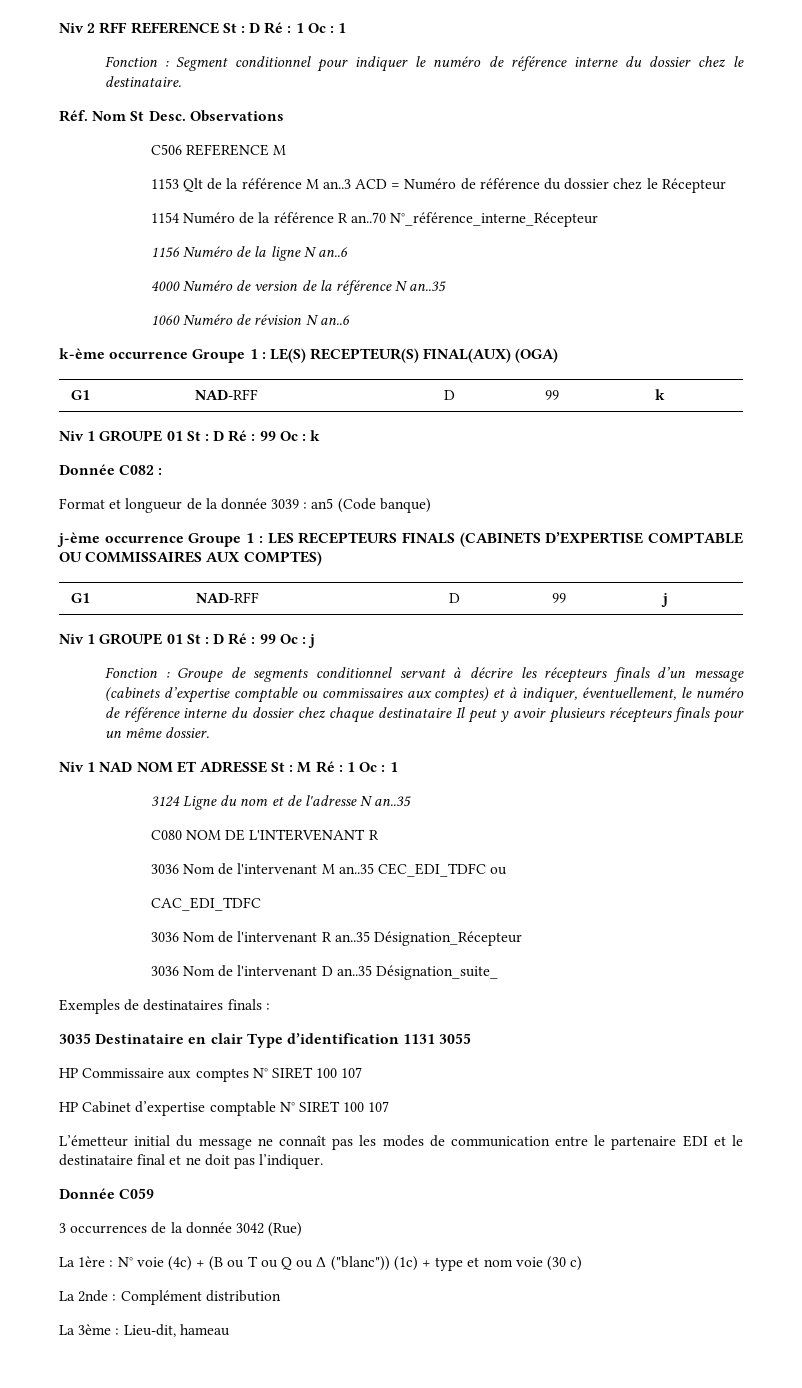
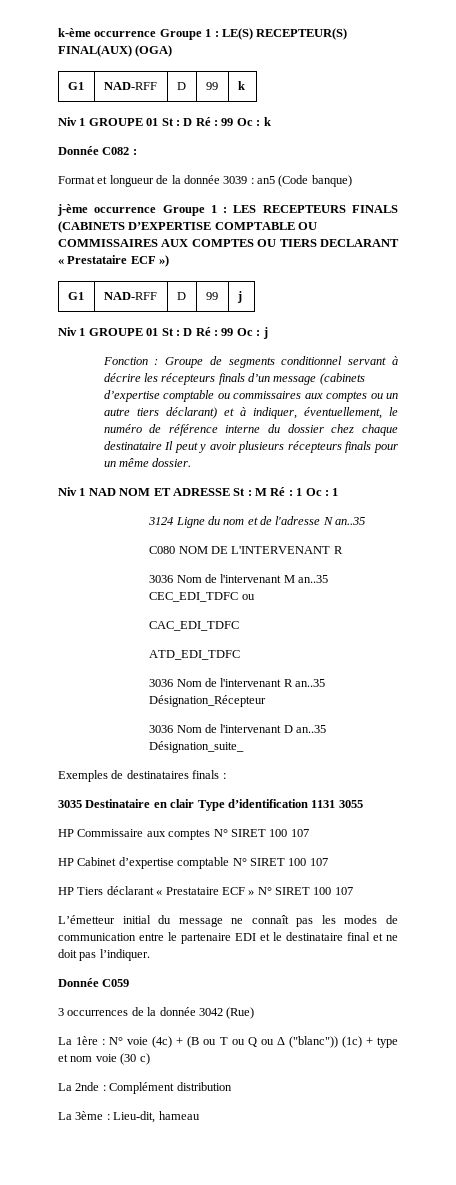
- Niv 2 RFF REFERENCE St : D Ré : 1 Oc : 1
- Fonction : Segment conditionnel pour indiquer le numéro de référence interne du dossier chez le destinataire.
- Réf. Nom St Desc. Observations
- C506 REFERENCE M
- 1153 Qlt de la référence M an..3 ACD = Numéro de référence du dossier chez le Récepteur
- 1154 Numéro de la référence R an..70 N°_référence_interne_Récepteur
- 1156 Numéro de la ligne N an..6
- 4000 Numéro de version de la référence N an..35
- 1060 Numéro de révision N an..6
- j-ème occurrence Groupe 1 : LES RECEPTEURS FINALS (CABINETS D’EXPERTISE COMPTABLE OU COMMISSAIRES AUX COMPTES)
+ j-ème occurrence Groupe 1 : LES RECEPTEURS FINALS (CABINETS D’EXPERTISE COMPTABLE OU COMMISSAIRES AUX COMPTES OU TIERS DECLARANT « Prestataire ECF »)
- Fonction : Groupe de segments conditionnel servant à décrire les récepteurs finals d’un message (cabinets d’expertise comptable ou commissaires aux comptes) et à indiquer, éventuellement, le numéro de référence interne du dossier chez chaque destinataire Il peut y avoir plusieurs récepteurs finals pour un même dossier.
+ Fonction : Groupe de segments conditionnel servant à décrire les récepteurs finals d’un message (cabinets d’expertise comptable ou commissaires aux comptes ou un autre tiers déclarant) et à indiquer, éventuellement, le numéro de référence interne du dossier chez chaque destinataire Il peut y avoir plusieurs récepteurs finals pour un même dossier.
+ ATD_EDI_TDFC
+ HP Tiers déclarant « Prestataire ECF » N° SIRET 100 107

